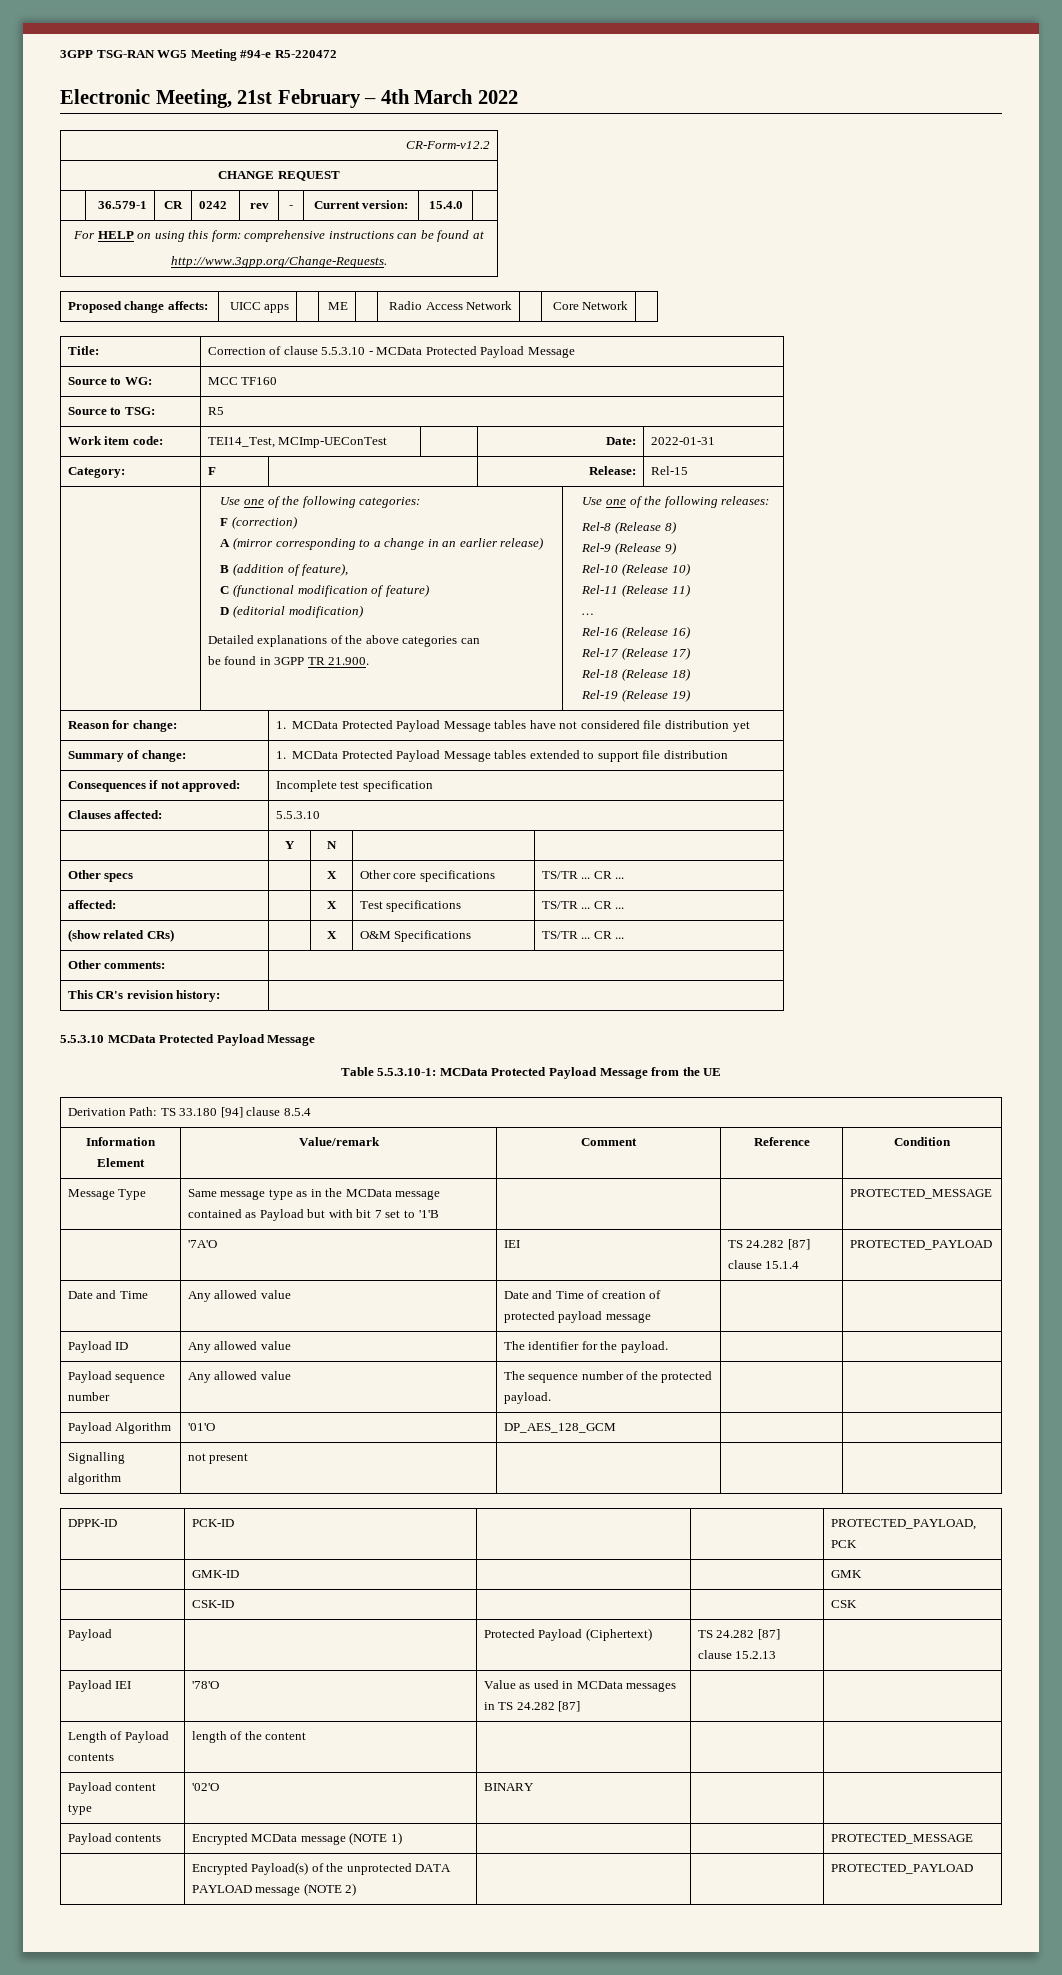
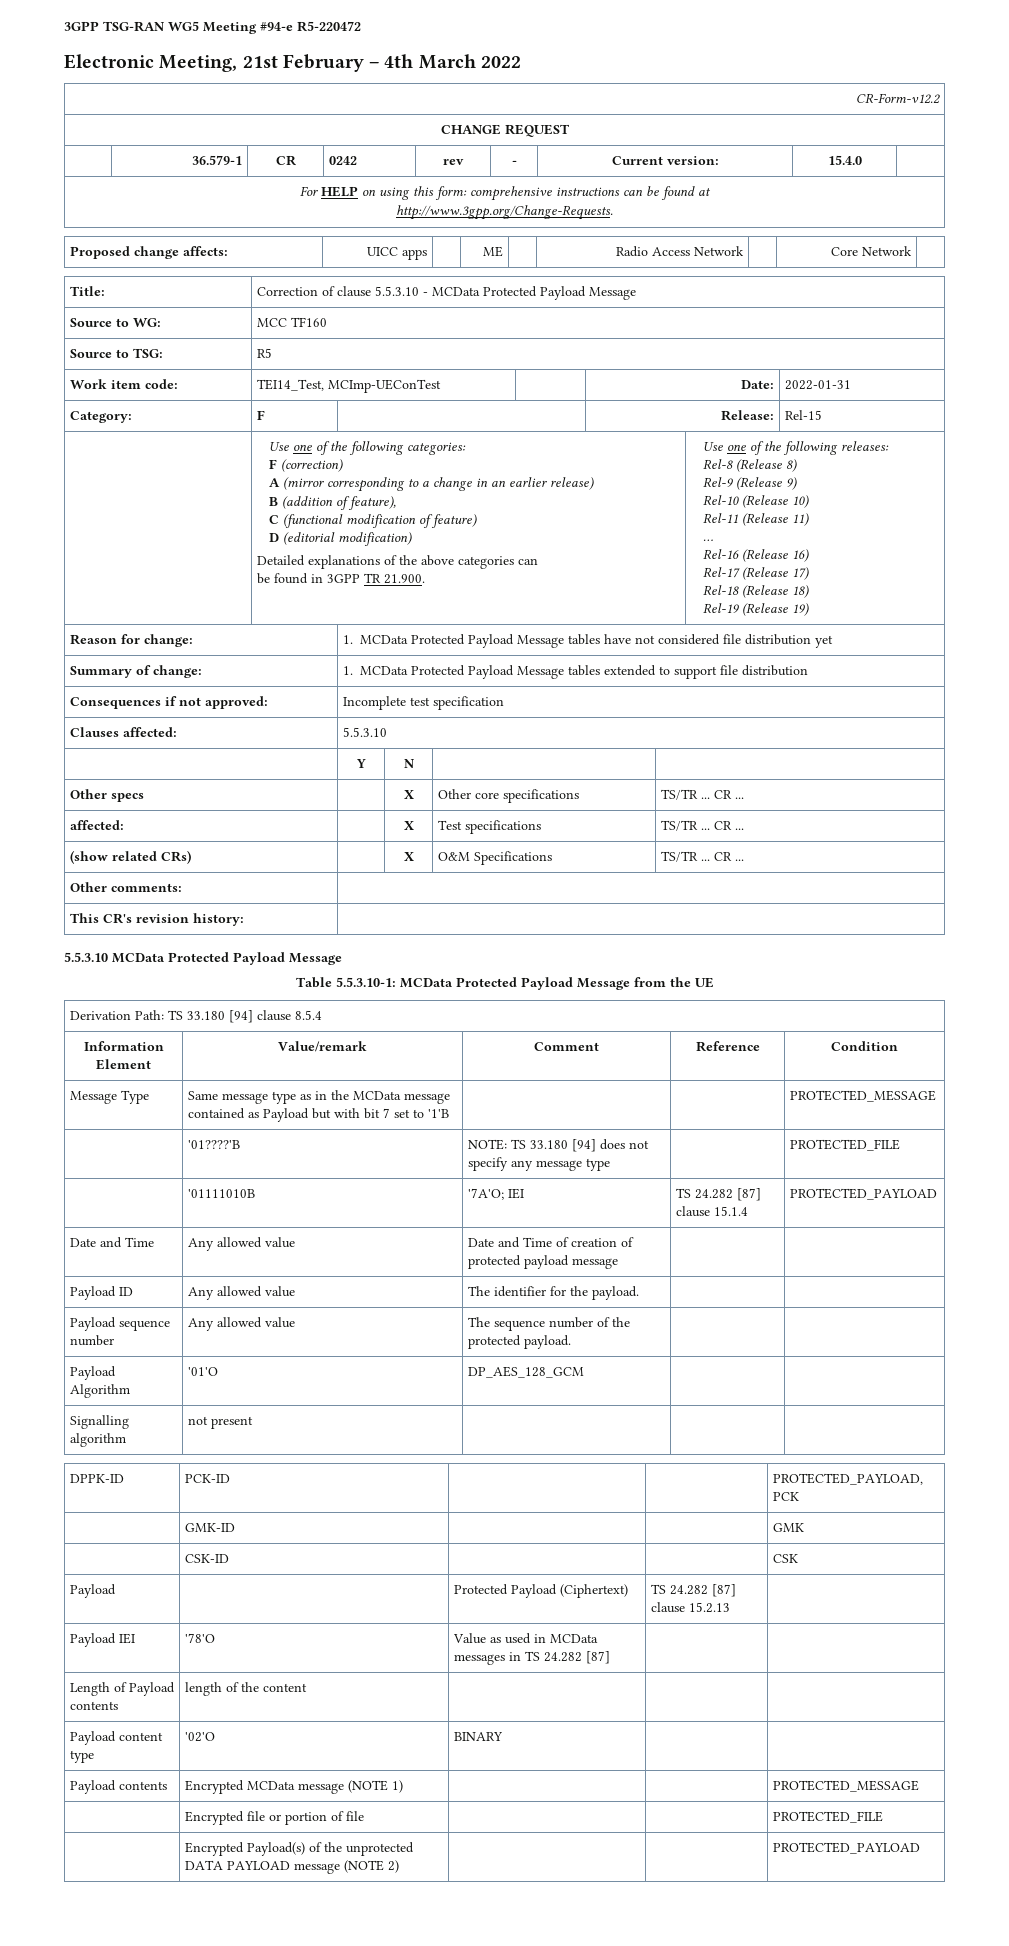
- | '7A'O | IEI | TS 24.282 [87] clause 15.1.4 | PROTECTED_PAYLOAD
+ | '01????'B | NOTE: TS 33.180 [94] does not specify any message type | | PROTECTED_FILE
+ | '01111010B | '7A'O; IEI | TS 24.282 [87] clause 15.1.4 | PROTECTED_PAYLOAD
+ | Encrypted file or portion of file | | | PROTECTED_FILE

